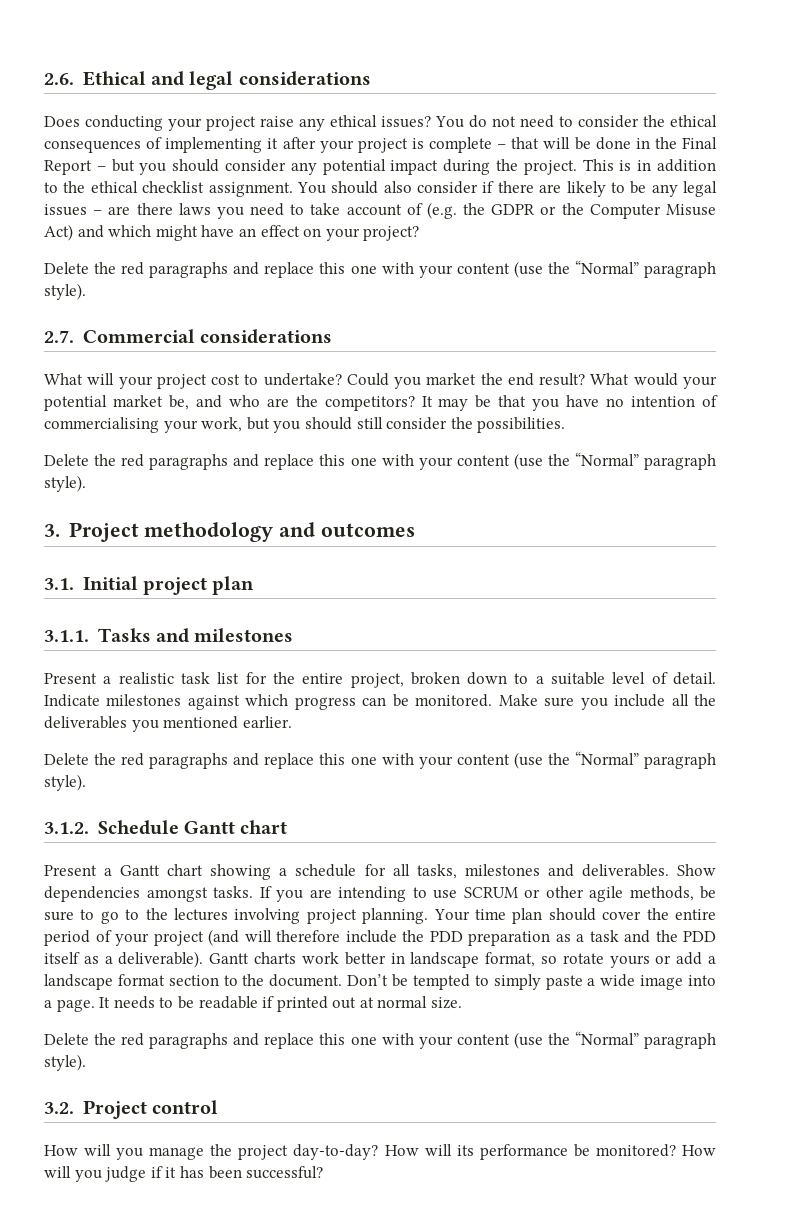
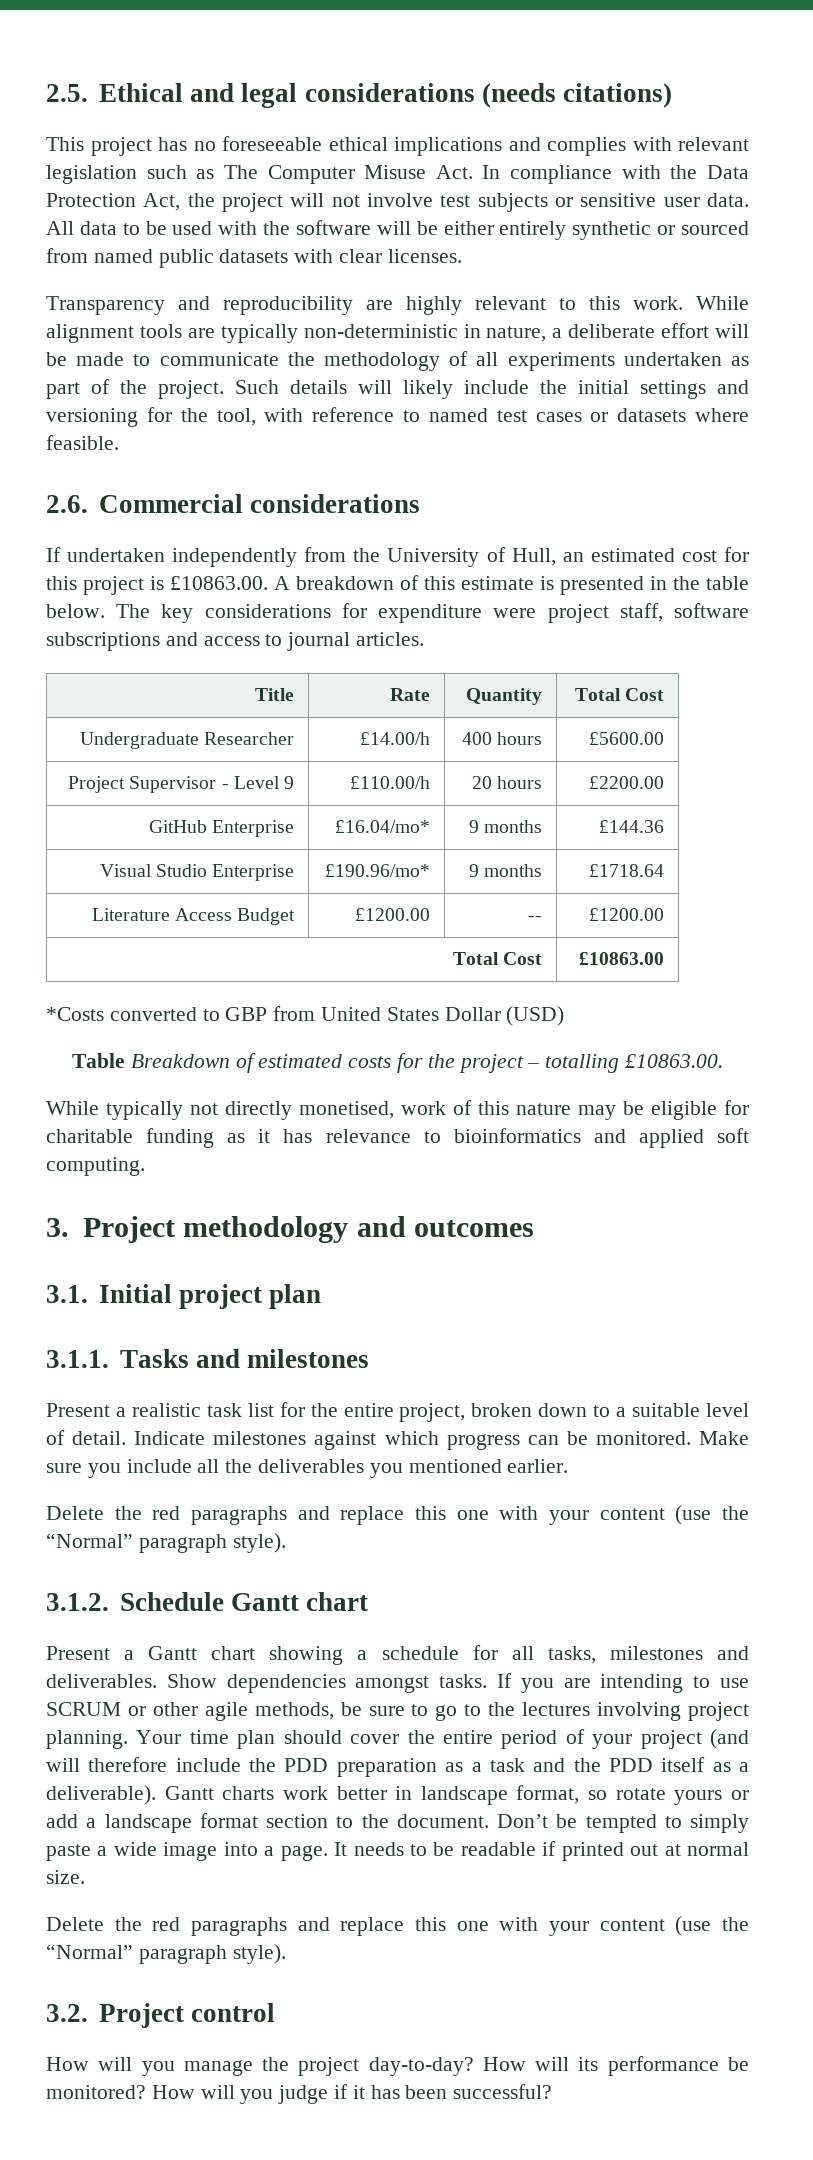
- 2.6. Ethical and legal considerations
- Does conducting your project raise any ethical issues? You do not need to consider the ethical consequences of implementing it after your project is complete – that will be done in the Final Report – but you should consider any potential impact during the project. This is in addition to the ethical checklist assignment. You should also consider if there are likely to be any legal issues – are there laws you need to take account of (e.g. the GDPR or the Computer Misuse Act) and which might have an effect on your project?
- Delete the red paragraphs and replace this one with your content (use the “Normal” paragraph style).
- 2.7. Commercial considerations
- What will your project cost to undertake? Could you market the end result? What would your potential market be, and who are the competitors? It may be that you have no intention of commercialising your work, but you should still consider the possibilities.
- Delete the red paragraphs and replace this one with your content (use the “Normal” paragraph style).
+ 2.5. Ethical and legal considerations (needs citations)
+ This project has no foreseeable ethical implications and complies with relevant legislation such as The Computer Misuse Act. In compliance with the Data Protection Act, the project will not involve test subjects or sensitive user data. All data to be used with the software will be either entirely synthetic or sourced from named public datasets with clear licenses.
+ Transparency and reproducibility are highly relevant to this work. While alignment tools are typically non-deterministic in nature, a deliberate effort will be made to communicate the methodology of all experiments undertaken as part of the project. Such details will likely include the initial settings and versioning for the tool, with reference to named test cases or datasets where feasible.
+ 2.6. Commercial considerations
+ If undertaken independently from the University of Hull, an estimated cost for this project is £10863.00. A breakdown of this estimate is presented in the table below. The key considerations for expenditure were project staff, software subscriptions and access to journal articles.
+ Title | Rate | Quantity | Total Cost
+ Undergraduate Researcher | £14.00/h | 400 hours | £5600.00
+ Project Supervisor - Level 9 | £110.00/h | 20 hours | £2200.00
+ GitHub Enterprise | £16.04/mo* | 9 months | £144.36
+ Visual Studio Enterprise | £190.96/mo* | 9 months | £1718.64
+ Literature Access Budget | £1200.00 | -- | £1200.00
+ Total Cost | £10863.00
+ *Costs converted to GBP from United States Dollar (USD)
+ Table Breakdown of estimated costs for the project – totalling £10863.00.
+ While typically not directly monetised, work of this nature may be eligible for charitable funding as it has relevance to bioinformatics and applied soft computing.

